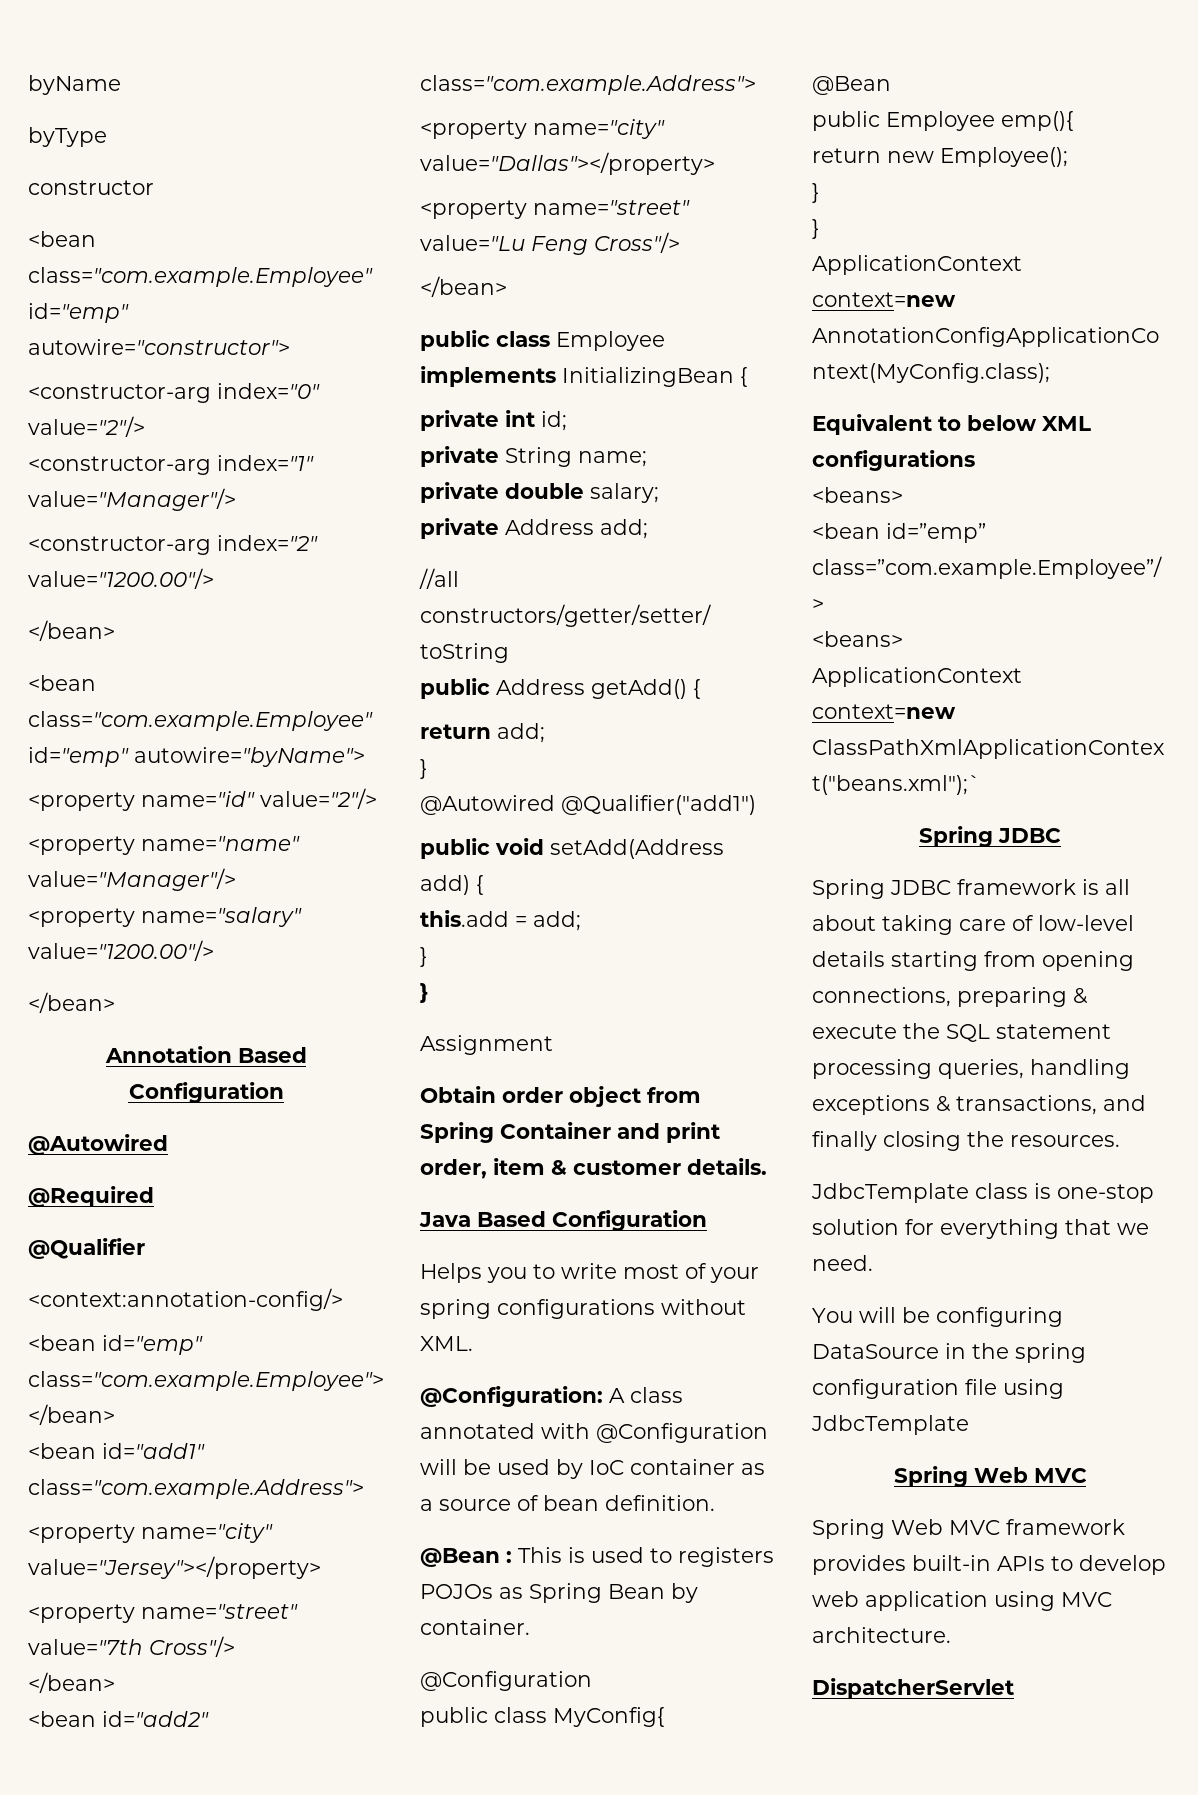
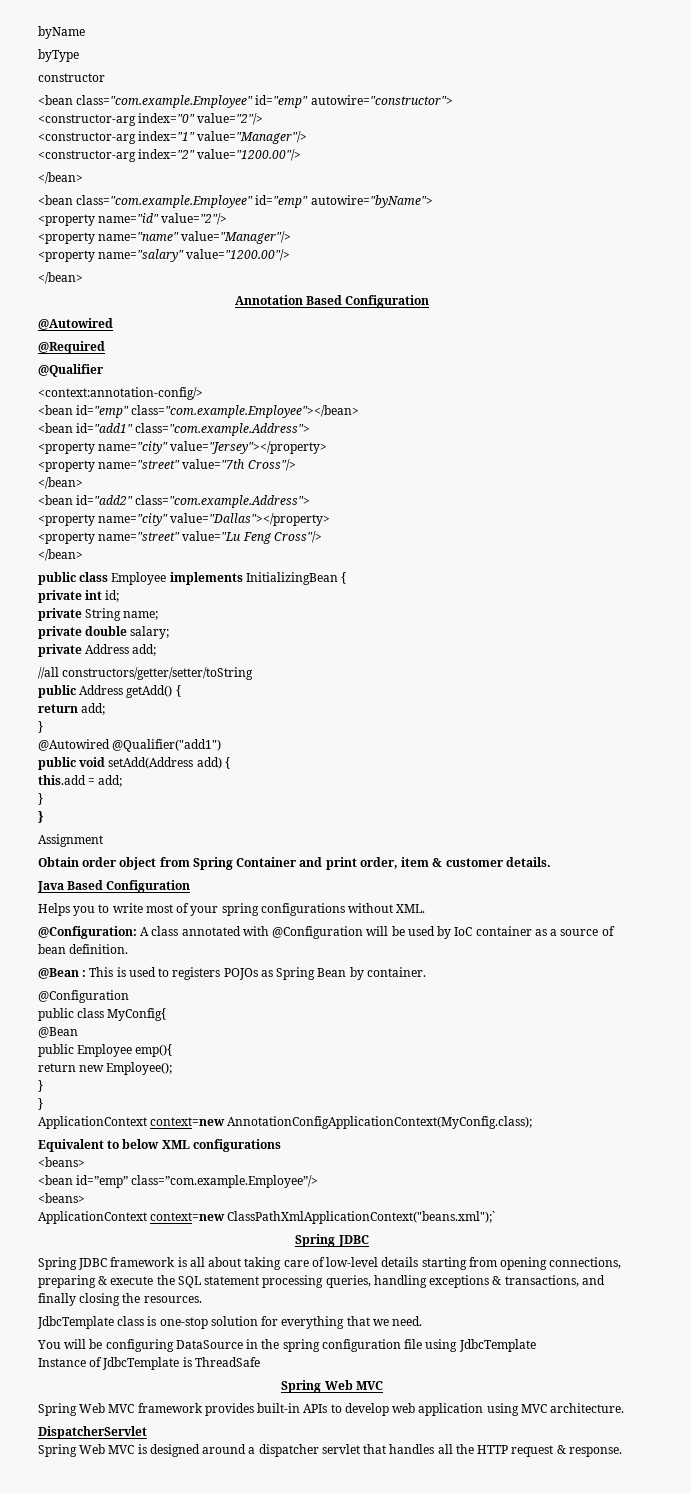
+ Instance of JdbcTemplate is ThreadSafe
+ Spring Web MVC is designed around a dispatcher servlet that handles all the HTTP request & response.

